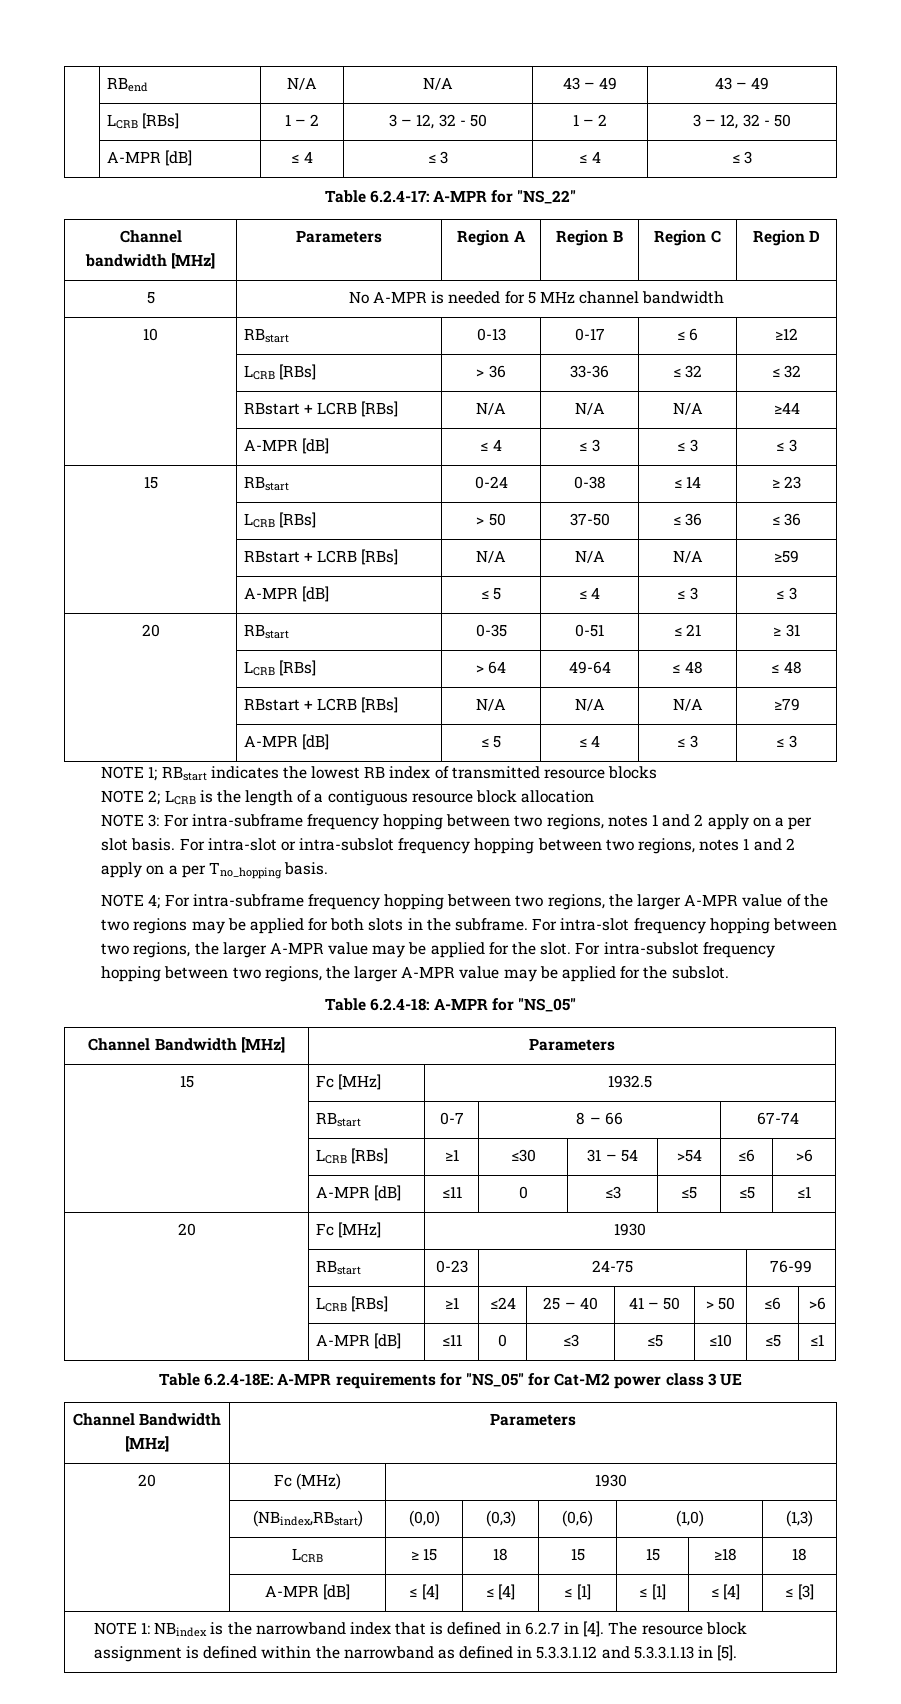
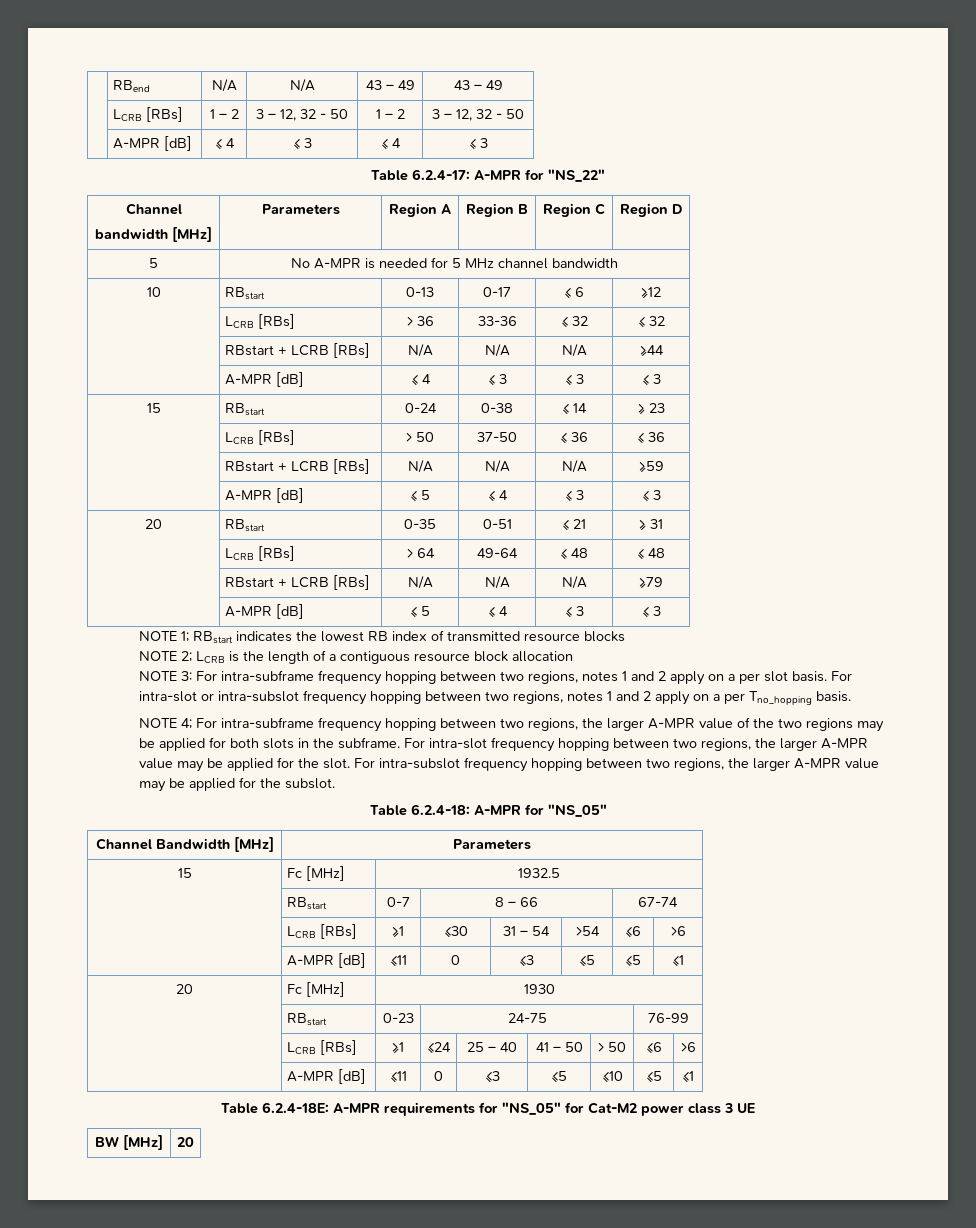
  Table 6.2.4-18E: A-MPR requirements for "NS_05" for Cat-M2 power class 3 UE
- Channel Bandwidth [MHz] | Parameters
- 20 | Fc (MHz) | 1930
- | (NBindex,RBstart) | (0,0) | (0,3) | (0,6) | (1,0) | (1,3)
- | LCRB | ≥ 15 | 18 | 15 | 15 | ≥18 | 18
- | A-MPR [dB] | ≤ [4] | ≤ [4] | ≤ [1] | ≤ [1] | ≤ [4] | ≤ [3]
- NOTE 1: NBindex is the narrowband index that is defined in 6.2.7 in [4]. The resource block assignment is defined within the narrowband as defined in 5.3.3.1.12 and 5.3.3.1.13 in [5].
+ BW [MHz] | 20

